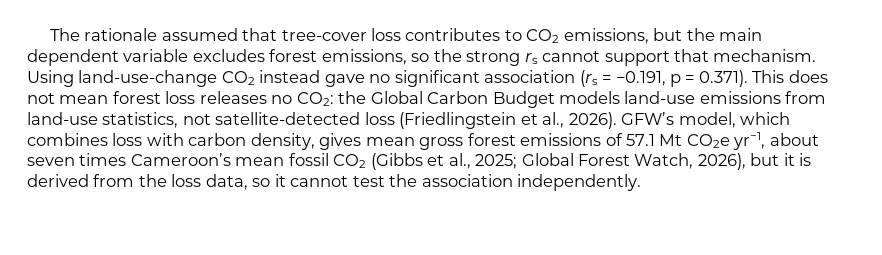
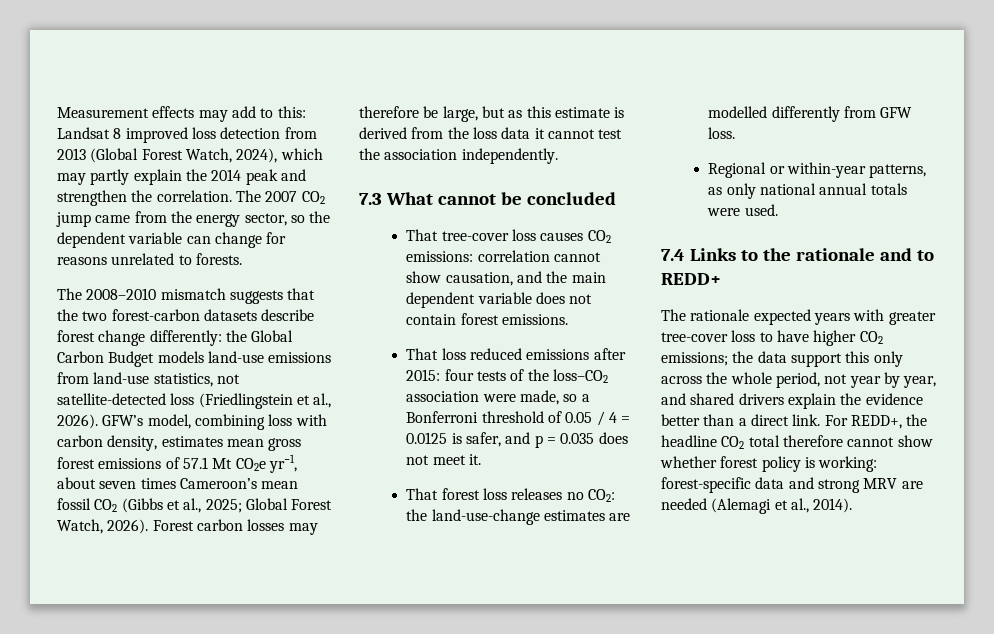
- The rationale assumed that tree-cover loss contributes to CO2 emissions, but the main dependent variable excludes forest emissions, so the strong rs cannot support that mechanism. Using land-use-change CO2 instead gave no significant association (rs = −0.191, p = 0.371). This does not mean forest loss releases no CO2: the Global Carbon Budget models land-use emissions from land-use statistics, not satellite-detected loss (Friedlingstein et al., 2026).
+ Measurement effects may add to this: Landsat 8 improved loss detection from 2013 (Global Forest Watch, 2024), which may partly explain the 2014 peak and strengthen the correlation. The 2007 CO2 jump came from the energy sector, so the dependent variable can change for reasons unrelated to forests.
+ The 2008–2010 mismatch suggests that the two forest-carbon datasets describe forest change differently: the Global Carbon Budget models land-use emissions from land-use statistics, not satellite-detected loss (Friedlingstein et al., 2026).
- GFW’s model, which combines loss with carbon density, gives mean gross forest emissions of 57.1 Mt CO2e yr−1, about seven times Cameroon’s mean fossil CO2 (Gibbs et al., 2025; Global Forest Watch, 2026), but it is derived from the loss data, so it cannot test the association independently.
+ GFW’s model, combining loss with carbon density, estimates mean gross forest emissions of 57.1 Mt CO2e yr−1, about seven times Cameroon’s mean fossil CO2 (Gibbs et al., 2025; Global Forest Watch, 2026). Forest carbon losses may therefore be large, but as this estimate is derived from the loss data it cannot test the association independently.
+ 7.3 What cannot be concluded
+ That tree-cover loss causes CO2 emissions: correlation cannot show causation, and the main dependent variable does not contain forest emissions.
+ That loss reduced emissions after 2015: four tests of the loss–CO2 association were made, so a Bonferroni threshold of 0.05 / 4 = 0.0125 is safer, and p = 0.035 does not meet it.
+ That forest loss releases no CO2: the land-use-change estimates are modelled differently from GFW loss.
+ Regional or within-year patterns, as only national annual totals were used.
+ 7.4 Links to the rationale and to REDD+
+ The rationale expected years with greater tree-cover loss to have higher CO2 emissions; the data support this only across the whole period, not year by year, and shared drivers explain the evidence better than a direct link. For REDD+, the headline CO2 total therefore cannot show whether forest policy is working: forest-specific data and strong MRV are needed (Alemagi et al., 2014).

